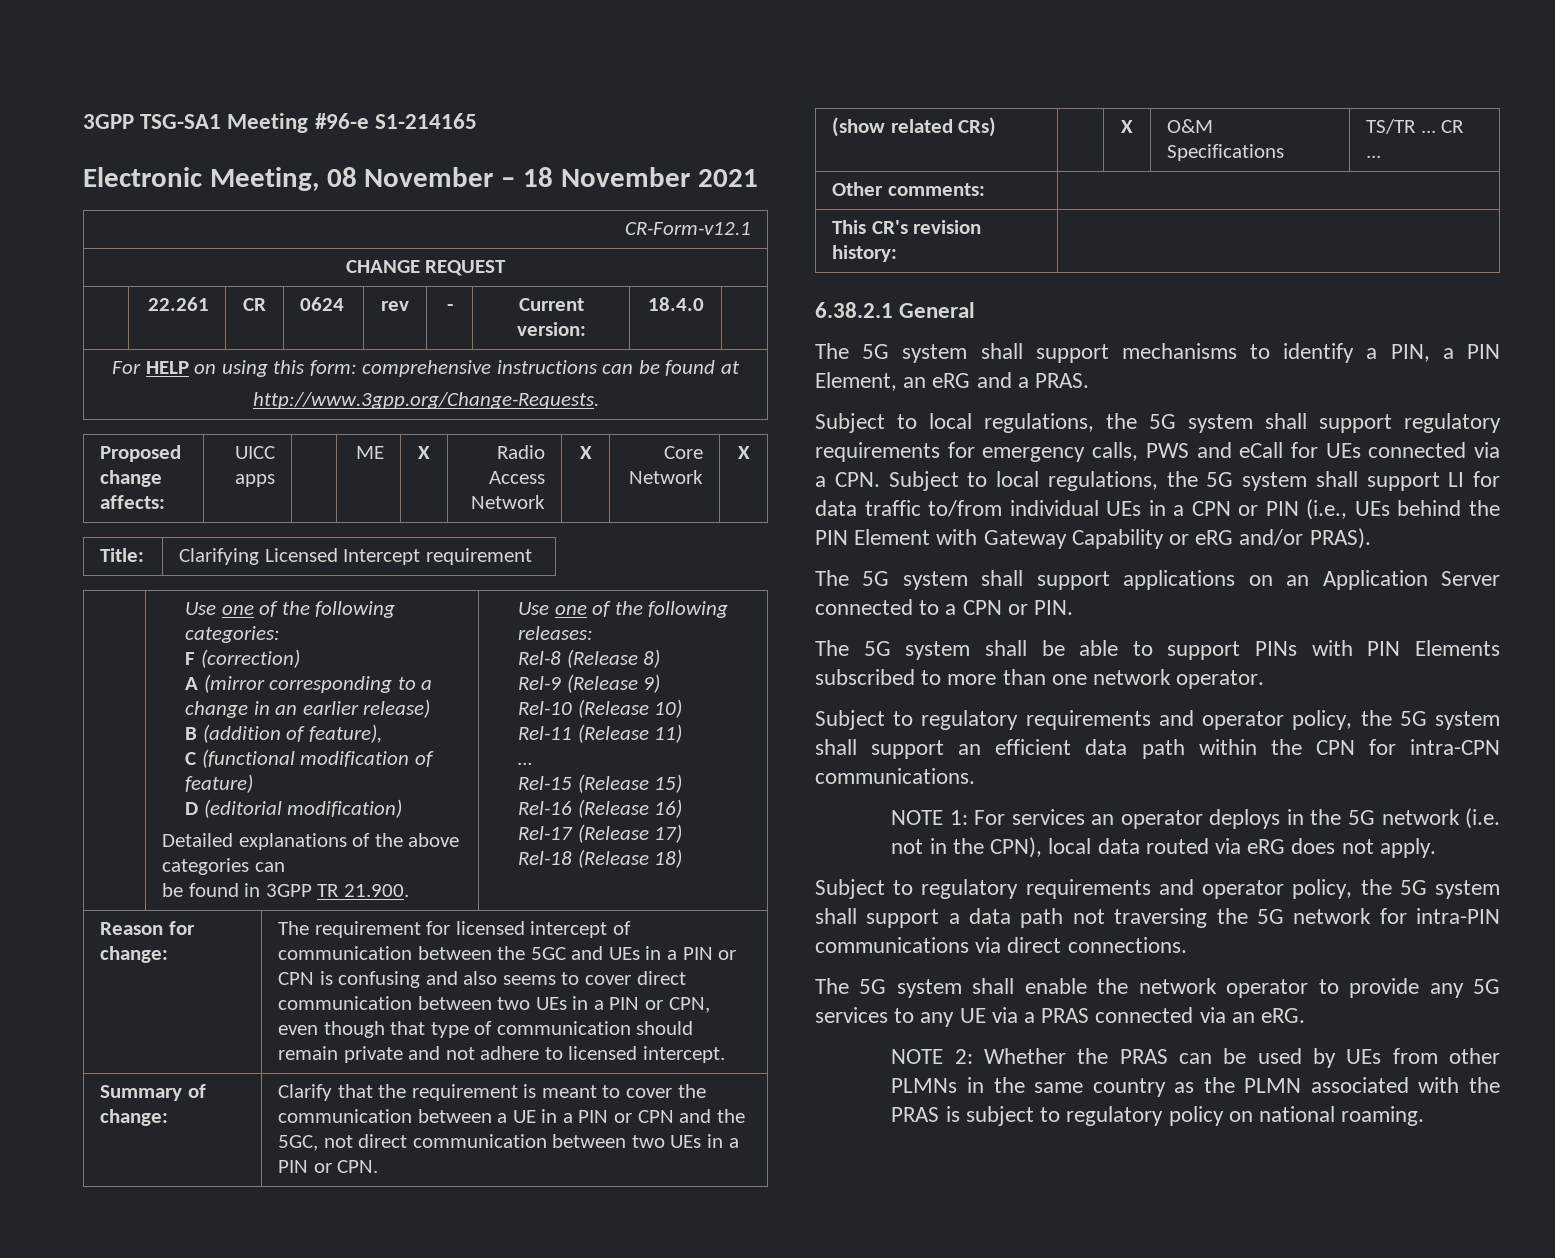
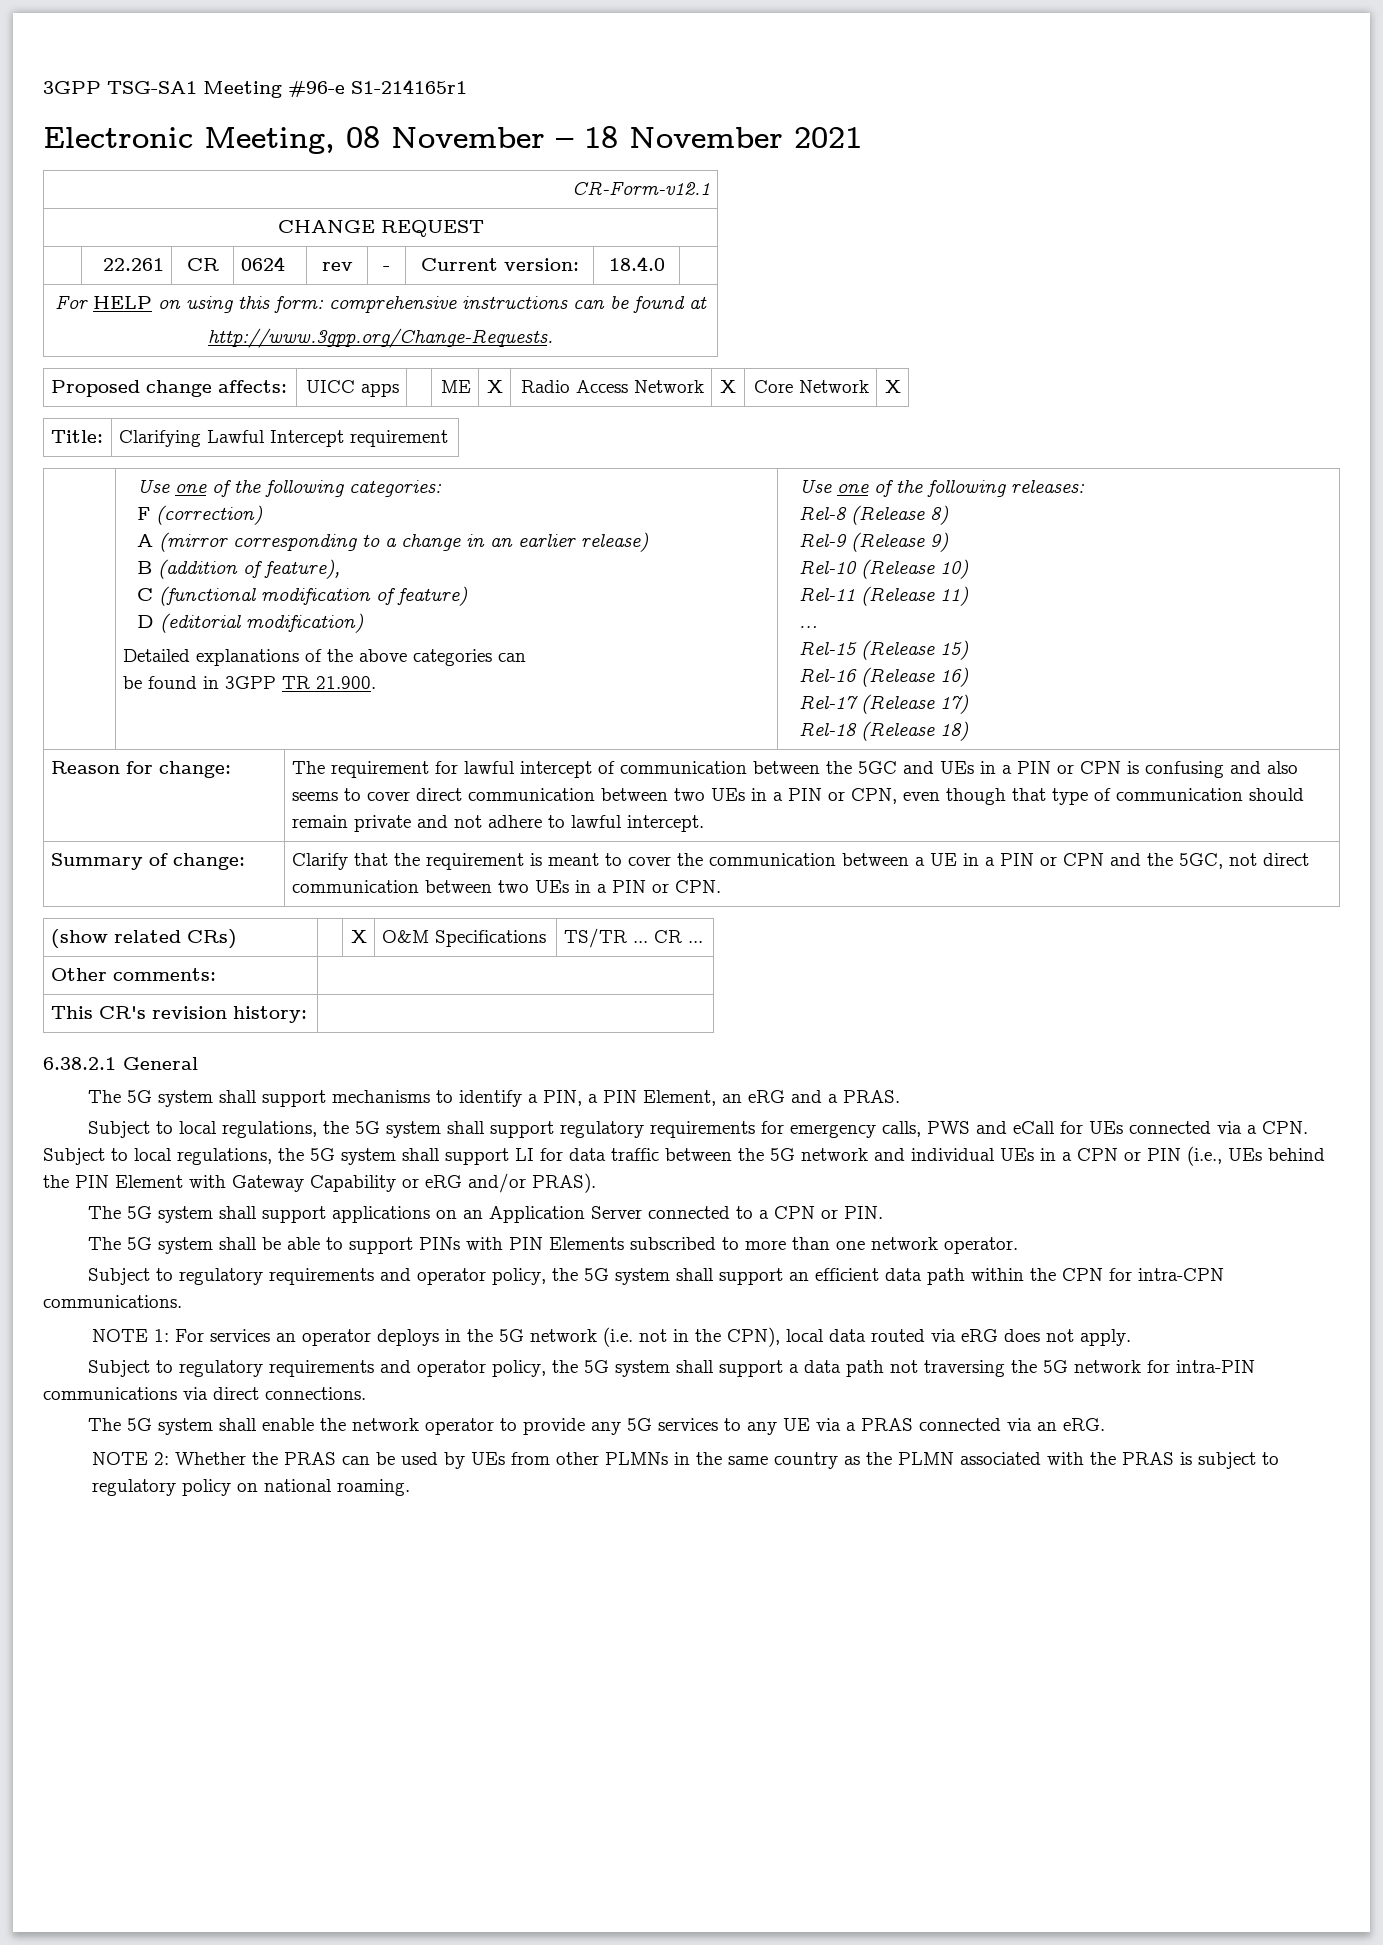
- 3GPP TSG-SA1 Meeting #96-e S1-214165
+ 3GPP TSG-SA1 Meeting #96-e S1-214165r1
- Title: | Clarifying Licensed Intercept requirement
+ Title: | Clarifying Lawful Intercept requirement
- The requirement for licensed intercept of communication between the 5GC and UEs in a PIN or CPN is confusing and also seems to cover direct communication between two UEs in a PIN or CPN, even though that type of communication should remain private and not adhere to licensed intercept.
+ The requirement for lawful intercept of communication between the 5GC and UEs in a PIN or CPN is confusing and also seems to cover direct communication between two UEs in a PIN or CPN, even though that type of communication should remain private and not adhere to lawful intercept.
- Subject to local regulations, the 5G system shall support regulatory requirements for emergency calls, PWS and eCall for UEs connected via a CPN. Subject to local regulations, the 5G system shall support LI for data traffic to/from individual UEs in a CPN or PIN (i.e., UEs behind the PIN Element with Gateway Capability or eRG and/or PRAS).
+ Subject to local regulations, the 5G system shall support regulatory requirements for emergency calls, PWS and eCall for UEs connected via a CPN. Subject to local regulations, the 5G system shall support LI for data traffic between the 5G network and individual UEs in a CPN or PIN (i.e., UEs behind the PIN Element with Gateway Capability or eRG and/or PRAS).

